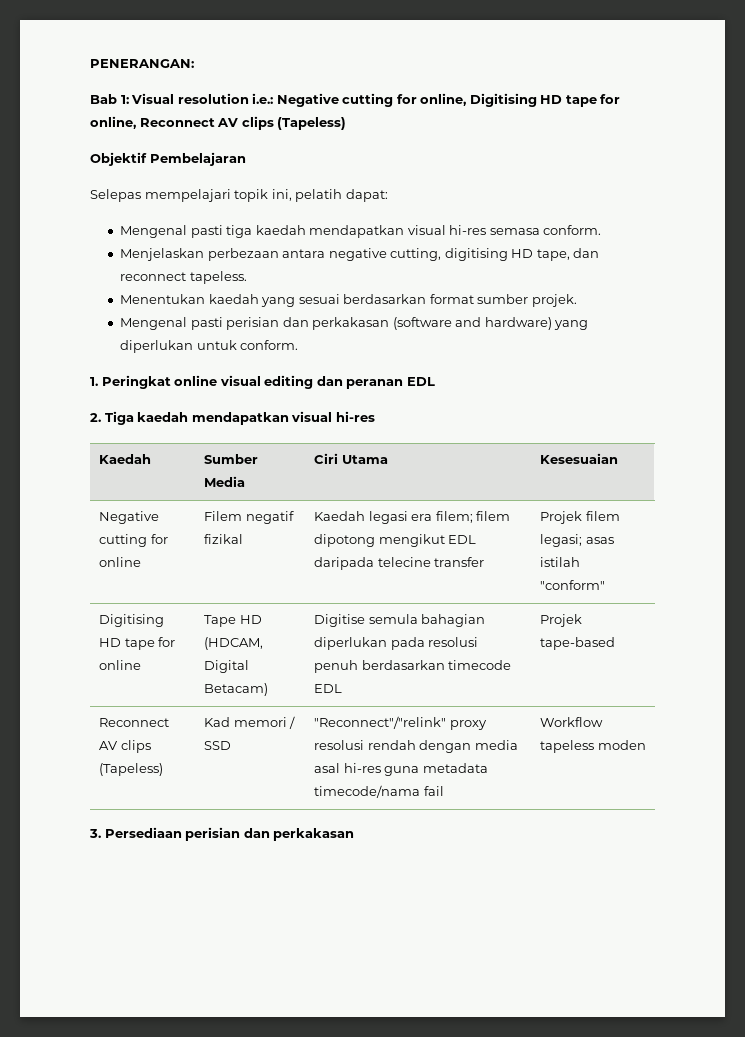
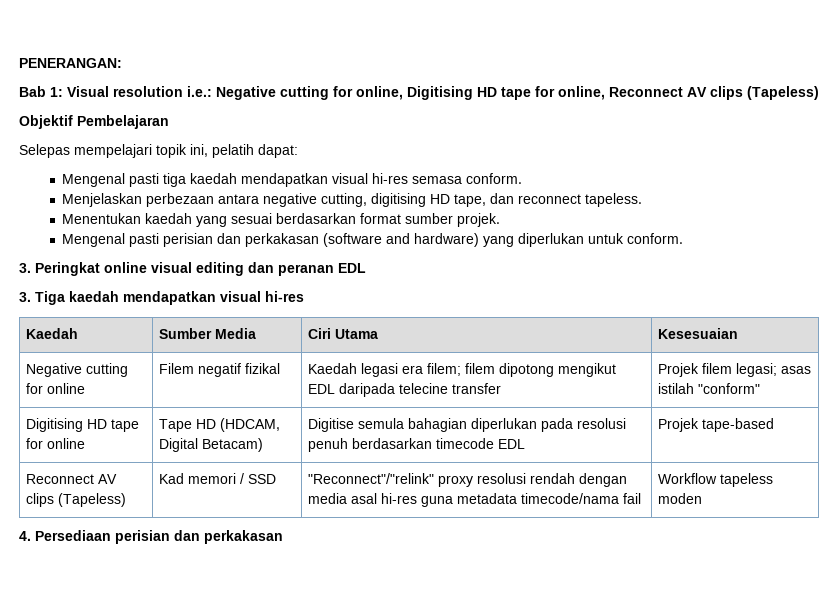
- 1. Peringkat online visual editing dan peranan EDL
+ 3. Peringkat online visual editing dan peranan EDL
- 2. Tiga kaedah mendapatkan visual hi-res
+ 3. Tiga kaedah mendapatkan visual hi-res
- 3. Persediaan perisian dan perkakasan
+ 4. Persediaan perisian dan perkakasan

